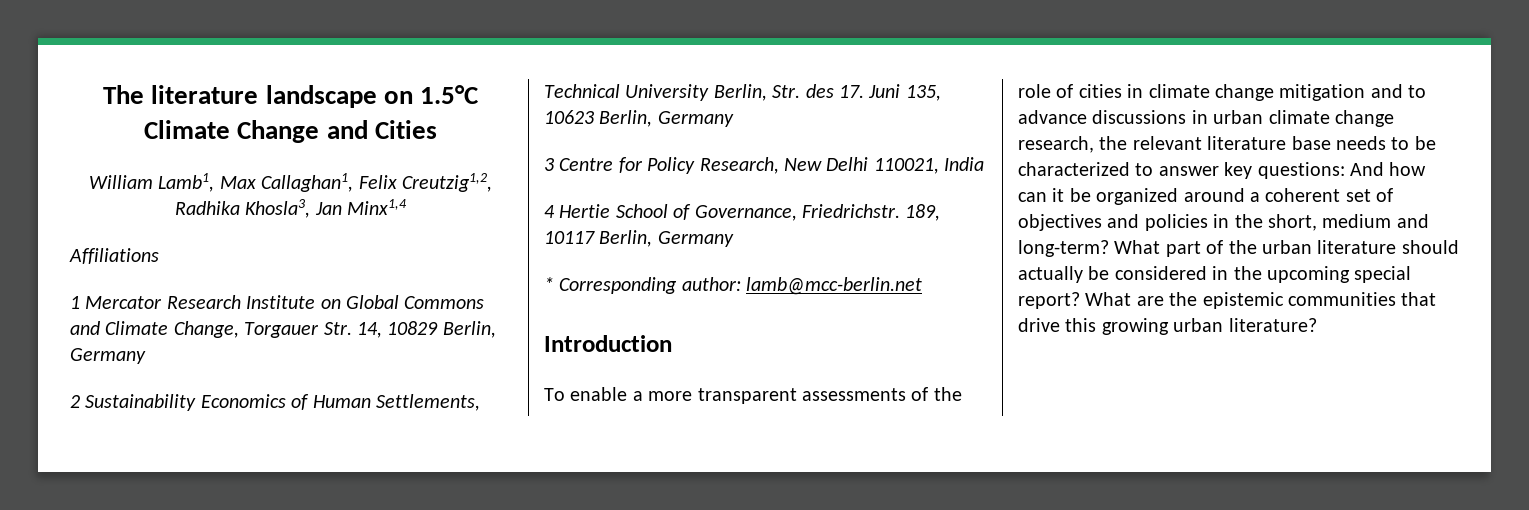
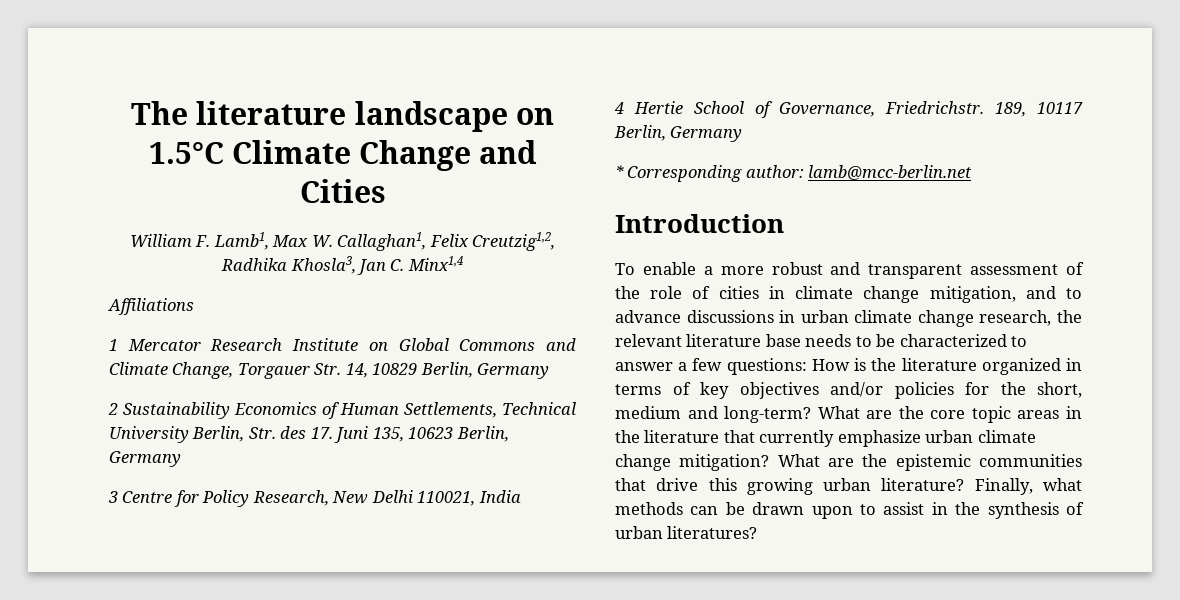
- William Lamb1, Max Callaghan1, Felix Creutzig1,2, Radhika Khosla3, Jan Minx1,4
+ William F. Lamb1, Max W. Callaghan1, Felix Creutzig1,2, Radhika Khosla3, Jan C. Minx1,4
- To enable a more transparent assessments of the role of cities in climate change mitigation and to advance discussions in urban climate change research, the relevant literature base needs to be characterized to answer key questions: And how can it be organized around a coherent set of objectives and policies in the short, medium and long-term?
+ To enable a more robust and transparent assessment of the role of cities in climate change mitigation, and to advance discussions in urban climate change research, the relevant literature base needs to be characterized to answer a few questions: How is the literature organized in terms of key objectives and/or policies for the short, medium and long-term?
- What part of the urban literature should actually be considered in the upcoming special report?
+ What are the core topic areas in the literature that currently emphasize urban climate change mitigation?
+ Finally, what methods can be drawn upon to assist in the synthesis of urban literatures?

